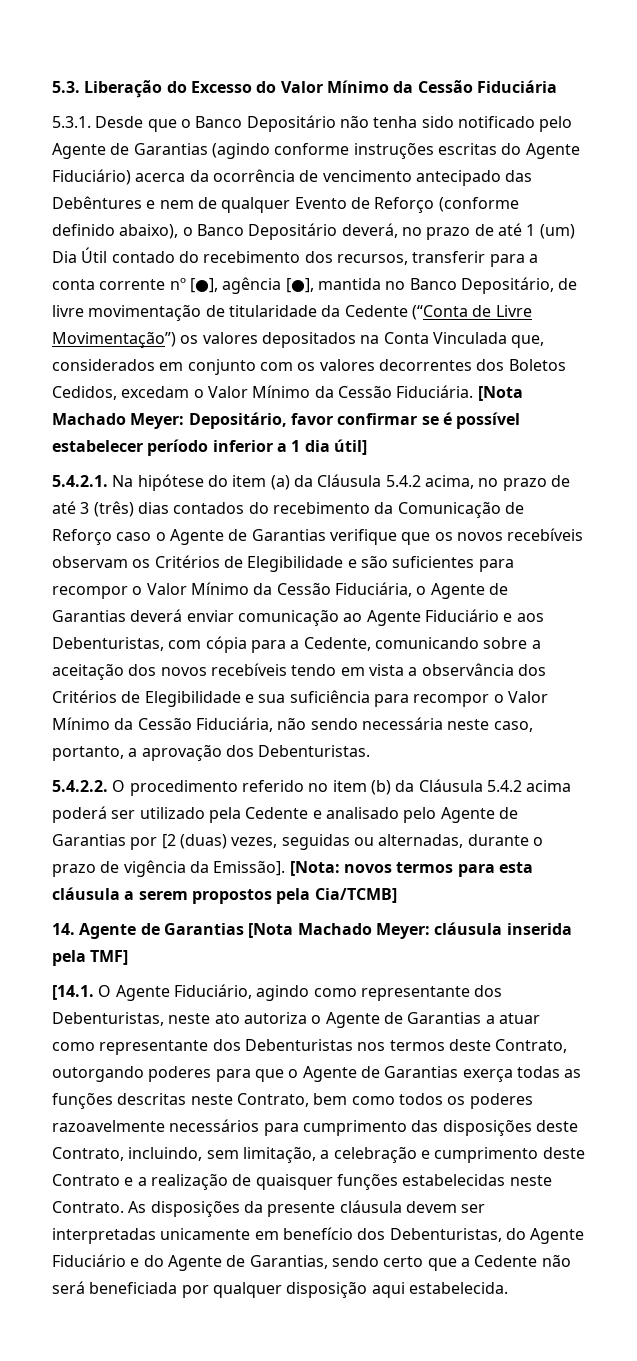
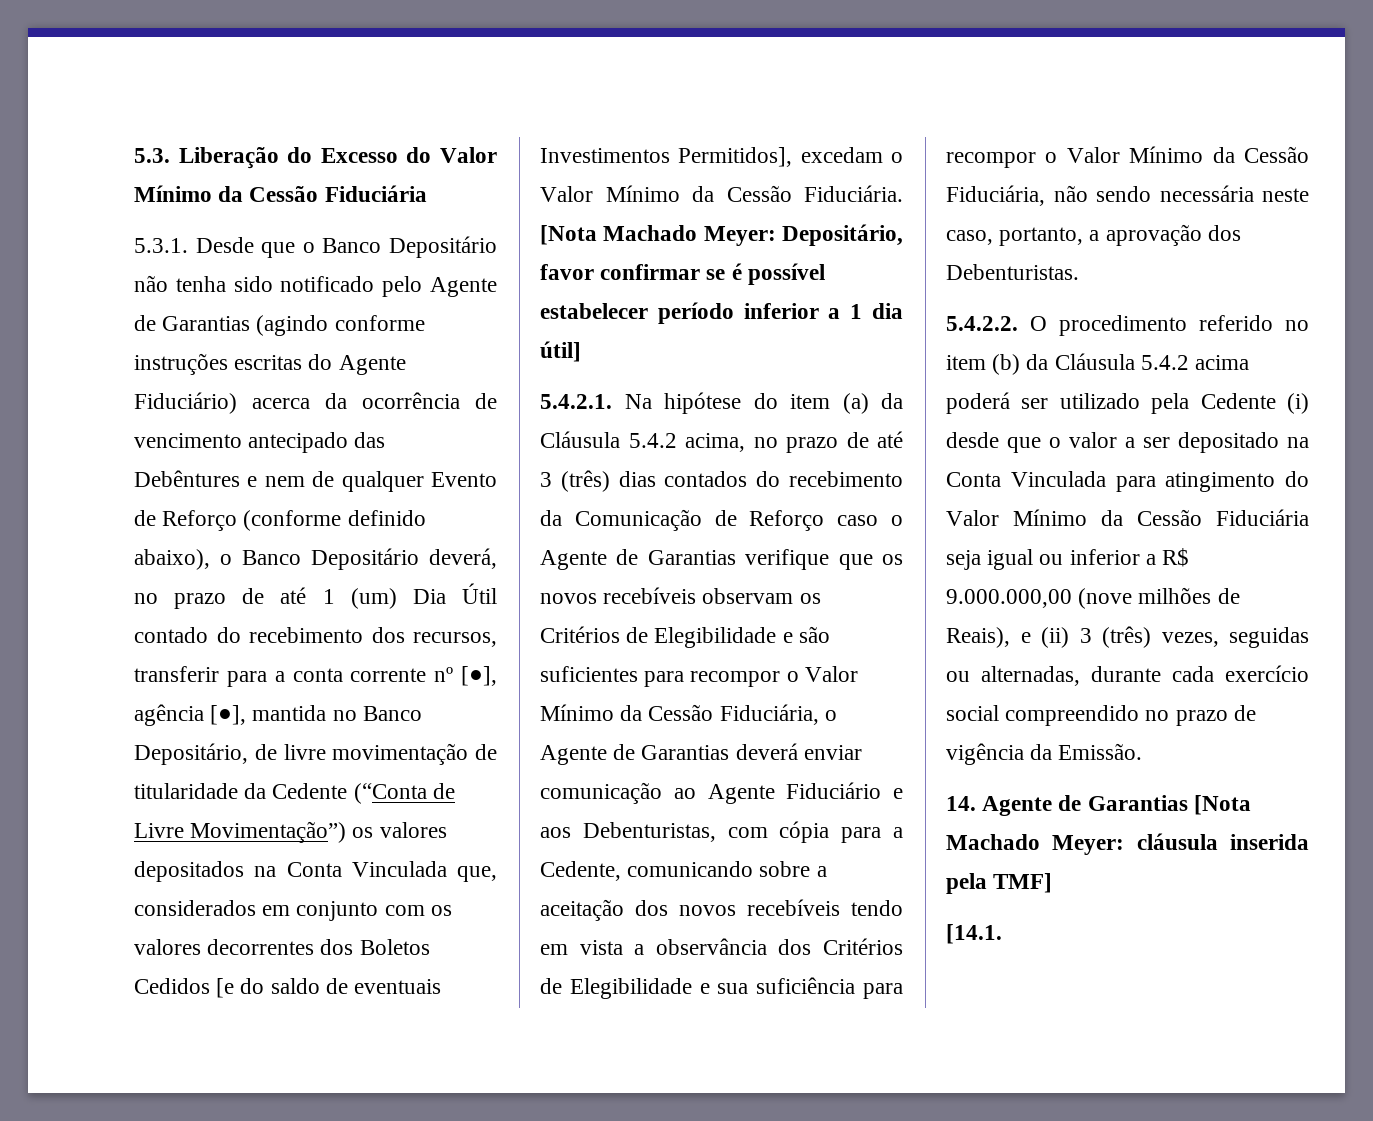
- 5.3.1. Desde que o Banco Depositário não tenha sido notificado pelo Agente de Garantias (agindo conforme instruções escritas do Agente Fiduciário) acerca da ocorrência de vencimento antecipado das Debêntures e nem de qualquer Evento de Reforço (conforme definido abaixo), o Banco Depositário deverá, no prazo de até 1 (um) Dia Útil contado do recebimento dos recursos, transferir para a conta corrente nº [●], agência [●], mantida no Banco Depositário, de livre movimentação de titularidade da Cedente (“Conta de Livre Movimentação”) os valores depositados na Conta Vinculada que, considerados em conjunto com os valores decorrentes dos Boletos Cedidos, excedam o Valor Mínimo da Cessão Fiduciária.
+ 5.3.1. Desde que o Banco Depositário não tenha sido notificado pelo Agente de Garantias (agindo conforme instruções escritas do Agente Fiduciário) acerca da ocorrência de vencimento antecipado das Debêntures e nem de qualquer Evento de Reforço (conforme definido abaixo), o Banco Depositário deverá, no prazo de até 1 (um) Dia Útil contado do recebimento dos recursos, transferir para a conta corrente nº [●], agência [●], mantida no Banco Depositário, de livre movimentação de titularidade da Cedente (“Conta de Livre Movimentação”) os valores depositados na Conta Vinculada que, considerados em conjunto com os valores decorrentes dos Boletos Cedidos [e do saldo de eventuais Investimentos Permitidos], excedam o Valor Mínimo da Cessão Fiduciária.
- 5.4.2.2. O procedimento referido no item (b) da Cláusula 5.4.2 acima poderá ser utilizado pela Cedente e analisado pelo Agente de Garantias por [2 (duas) vezes, seguidas ou alternadas, durante o prazo de vigência da Emissão]. [Nota: novos termos para esta cláusula a serem propostos pela Cia/TCMB]
+ 5.4.2.2. O procedimento referido no item (b) da Cláusula 5.4.2 acima poderá ser utilizado pela Cedente (i) desde que o valor a ser depositado na Conta Vinculada para atingimento do Valor Mínimo da Cessão Fiduciária seja igual ou inferior a R$ 9.000.000,00 (nove milhões de Reais), e (ii) 3 (três) vezes, seguidas ou alternadas, durante cada exercício social compreendido no prazo de vigência da Emissão.
- [14.1. O Agente Fiduciário, agindo como representante dos Debenturistas, neste ato autoriza o Agente de Garantias a atuar como representante dos Debenturistas nos termos deste Contrato, outorgando poderes para que o Agente de Garantias exerça todas as funções descritas neste Contrato, bem como todos os poderes razoavelmente necessários para cumprimento das disposições deste Contrato, incluindo, sem limitação, a celebração e cumprimento deste Contrato e a realização de quaisquer funções estabelecidas neste Contrato. As disposições da presente cláusula devem ser interpretadas unicamente em benefício dos Debenturistas, do Agente Fiduciário e do Agente de Garantias, sendo certo que a Cedente não será beneficiada por qualquer disposição aqui estabelecida.
+ [14.1.

